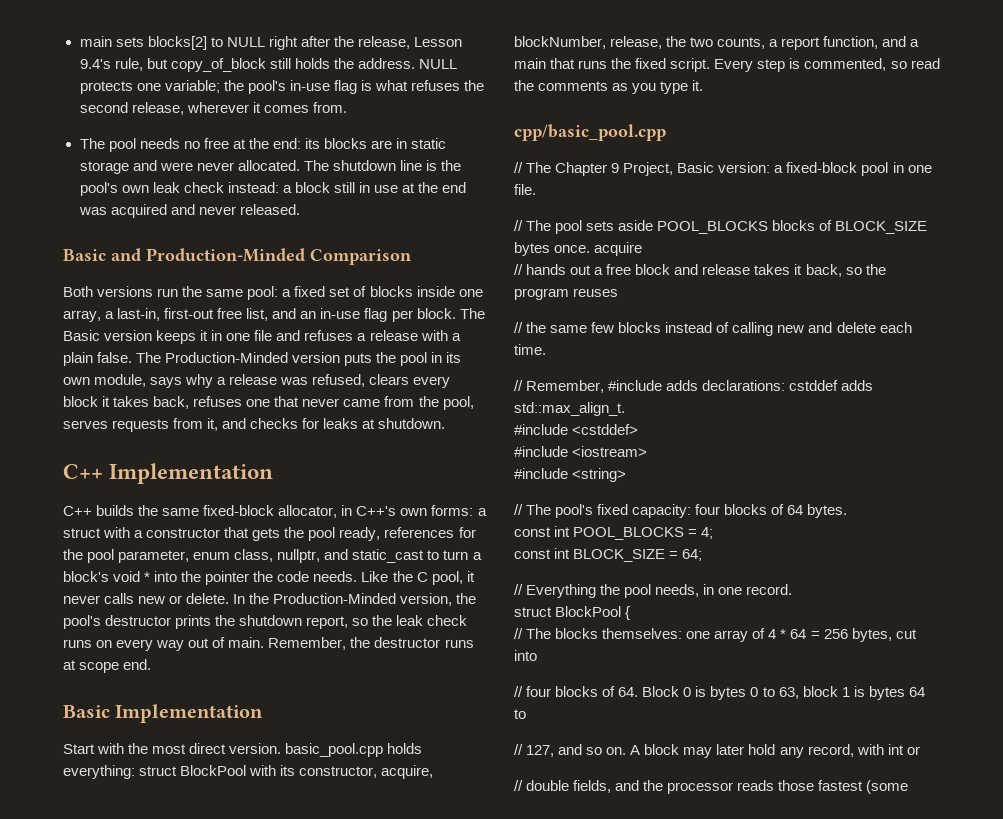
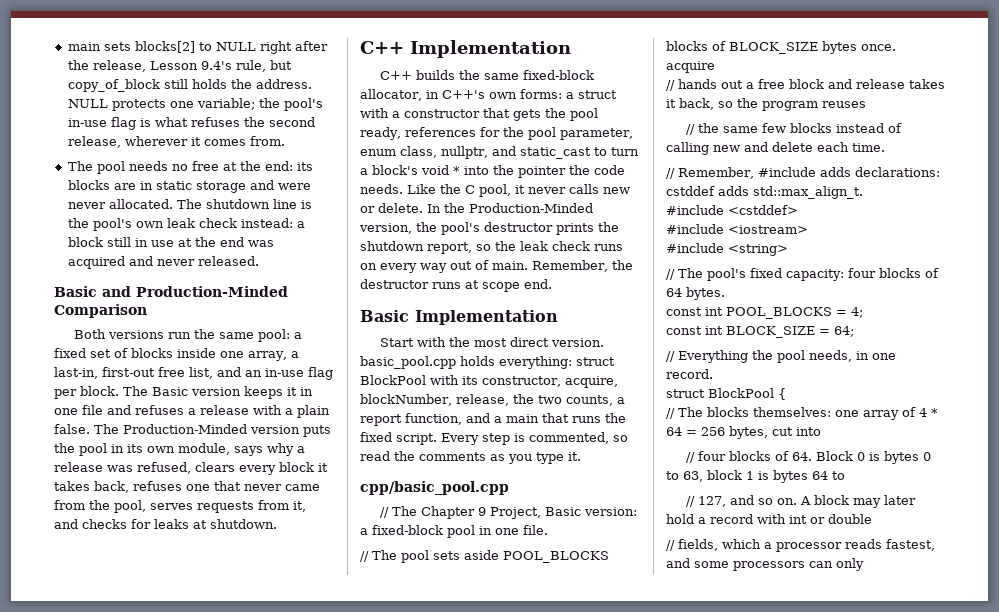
- A block may later hold any record, with int or
- // double fields, and the processor reads those fastest (some
+ A block may later hold a record with int or double
+ // fields, which a processor reads fastest, and some processors can only

